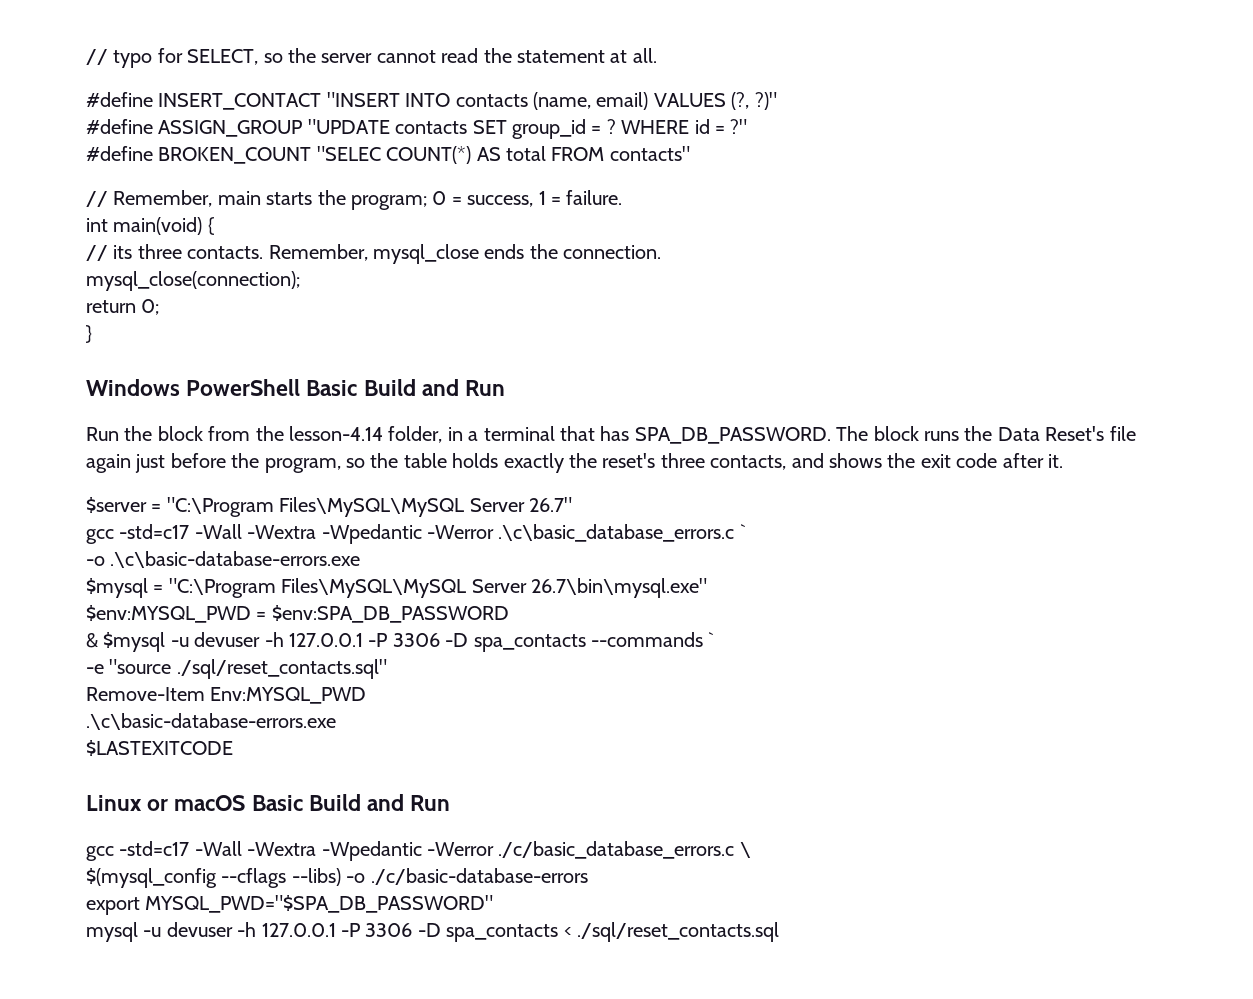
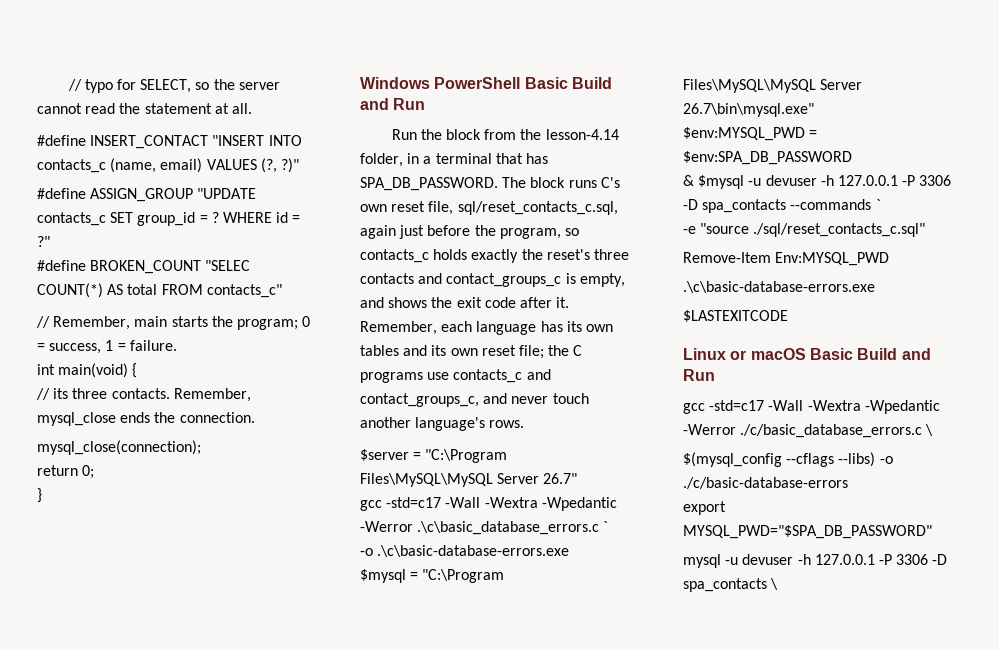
- #define INSERT_CONTACT "INSERT INTO contacts (name, email) VALUES (?, ?)"
+ #define INSERT_CONTACT "INSERT INTO contacts_c (name, email) VALUES (?, ?)"
- #define ASSIGN_GROUP "UPDATE contacts SET group_id = ?
+ #define ASSIGN_GROUP "UPDATE contacts_c SET group_id = ?
- #define BROKEN_COUNT "SELEC COUNT(*) AS total FROM contacts"
+ #define BROKEN_COUNT "SELEC COUNT(*) AS total FROM contacts_c"
- The block runs the Data Reset's file again just before the program, so the table holds exactly the reset's three contacts, and shows the exit code after it.
+ The block runs C's own reset file, sql/reset_contacts_c.sql, again just before the program, so contacts_c holds exactly the reset's three contacts and contact_groups_c is empty, and shows the exit code after it. Remember, each language has its own tables and its own reset file; the C programs use contacts_c and contact_groups_c, and never touch another language's rows.
- -e "source ./sql/reset_contacts.sql"
+ -e "source ./sql/reset_contacts_c.sql"
- mysql -u devuser -h 127.0.0.1 -P 3306 -D spa_contacts < ./sql/reset_contacts.sql
+ mysql -u devuser -h 127.0.0.1 -P 3306 -D spa_contacts \

